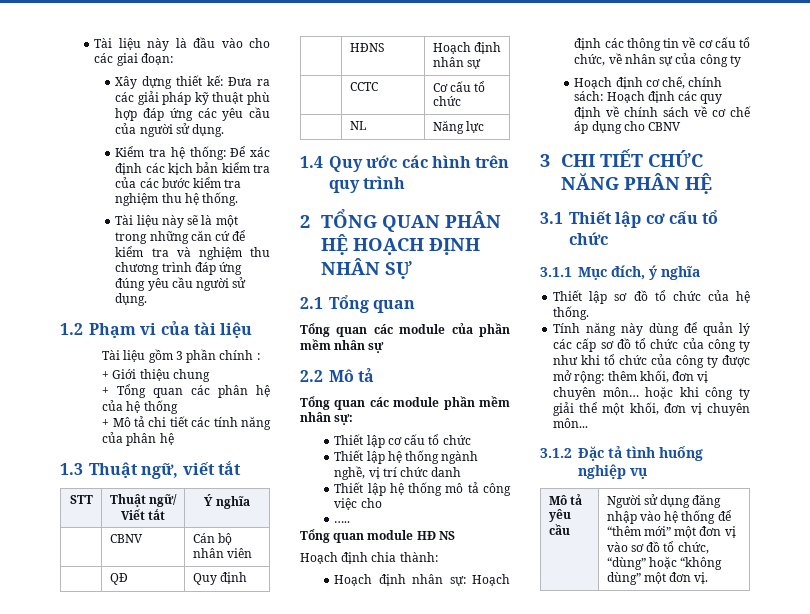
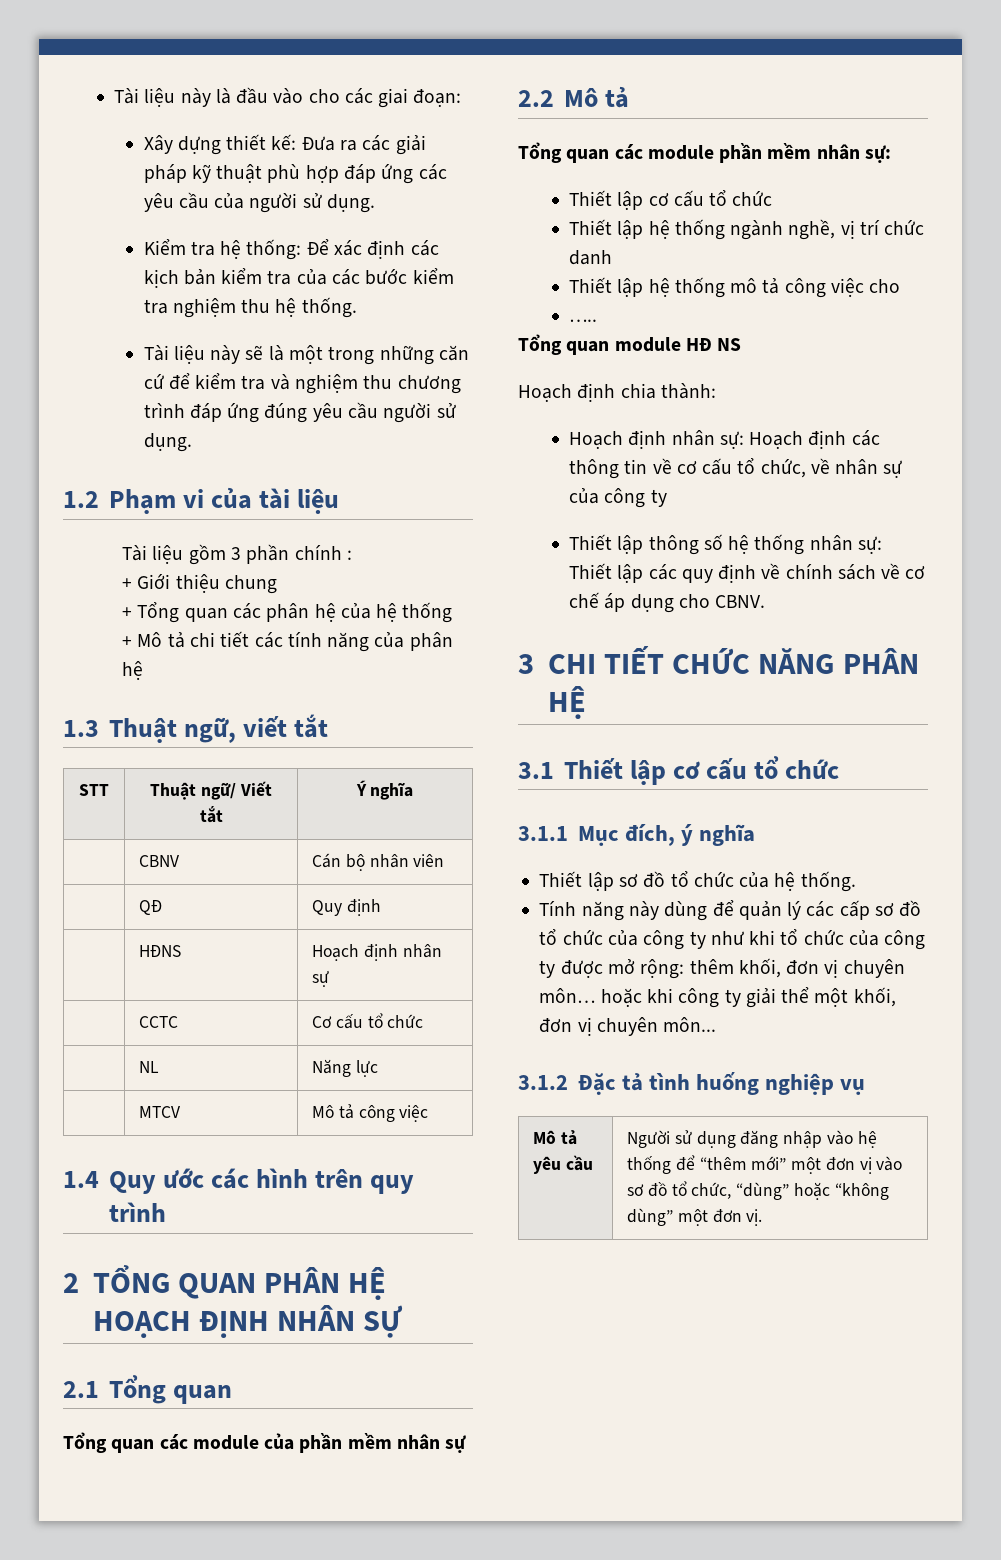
+ | MTCV | Mô tả công việc
- Hoạch định cơ chế, chính sách: Hoạch định các quy định về chính sách về cơ chế áp dụng cho CBNV
+ Thiết lập thông số hệ thống nhân sự: Thiết lập các quy định về chính sách về cơ chế áp dụng cho CBNV.

